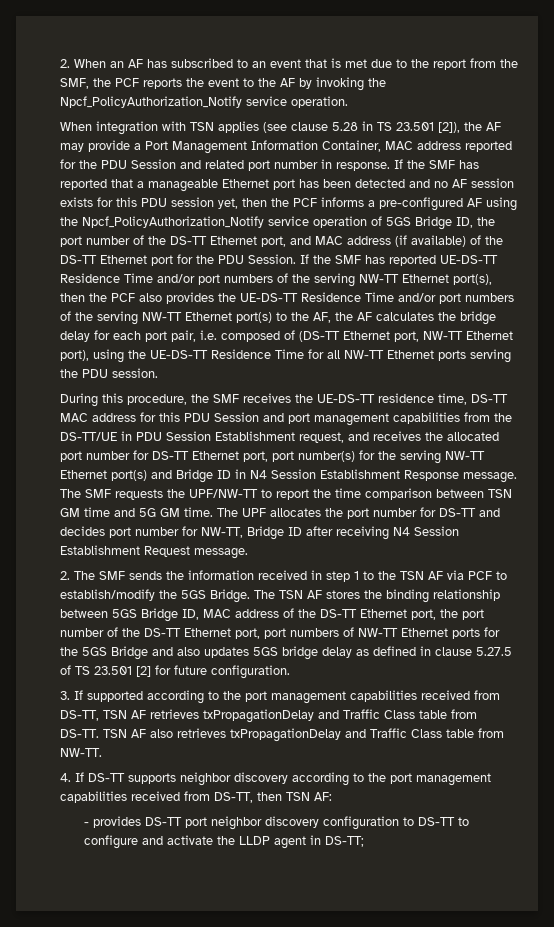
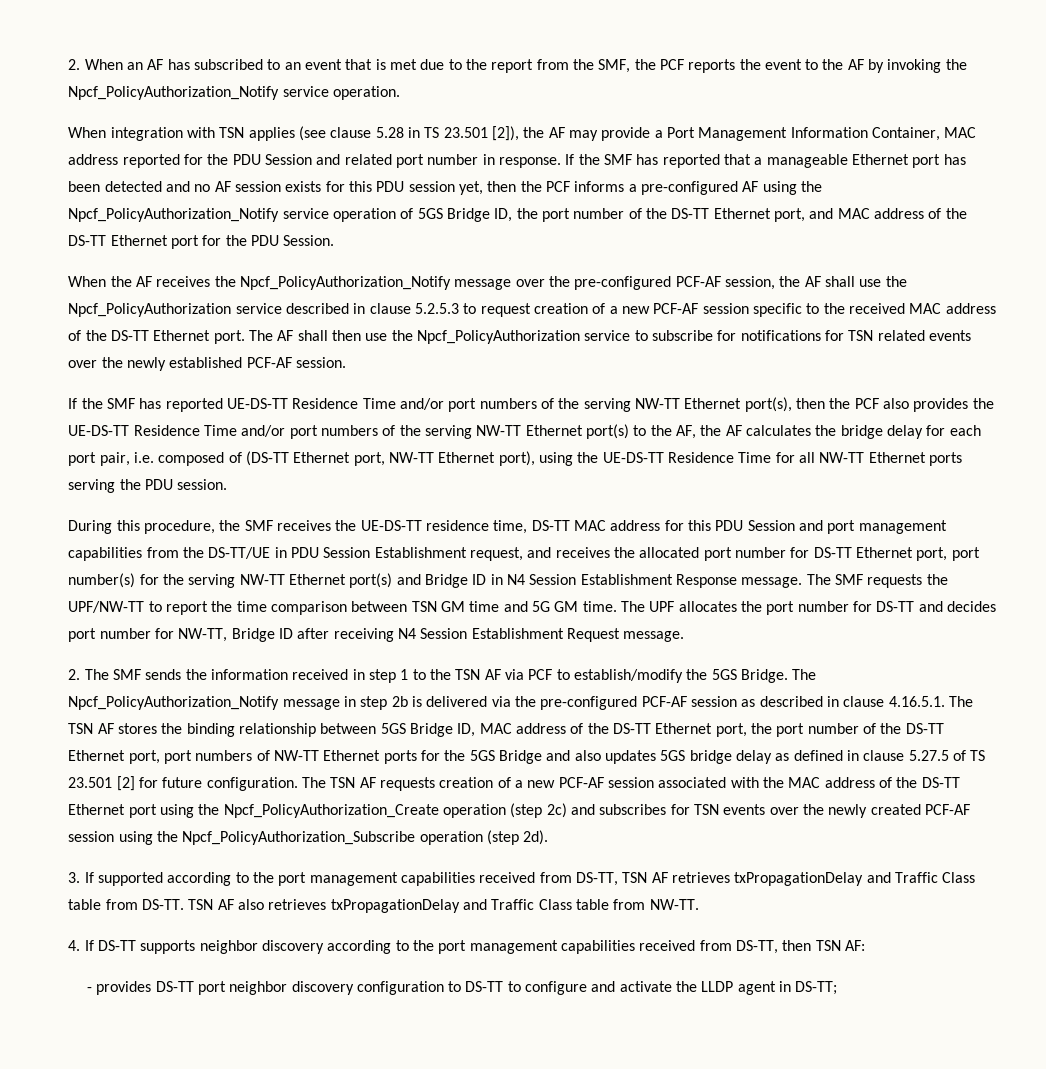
- If the SMF has reported that a manageable Ethernet port has been detected and no AF session exists for this PDU session yet, then the PCF informs a pre-configured AF using the Npcf_PolicyAuthorization_Notify service operation of 5GS Bridge ID, the port number of the DS-TT Ethernet port, and MAC address (if available) of the DS-TT Ethernet port for the PDU Session. If the SMF has reported UE-DS-TT Residence Time and/or port numbers of the serving NW-TT Ethernet port(s), then the PCF also provides the UE-DS-TT Residence Time and/or port numbers of the serving NW-TT Ethernet port(s) to the AF, the AF calculates the bridge delay for each port pair, i.e. composed of (DS-TT Ethernet port, NW-TT Ethernet port), using the UE-DS-TT Residence Time for all NW-TT Ethernet ports serving the PDU session.
+ If the SMF has reported that a manageable Ethernet port has been detected and no AF session exists for this PDU session yet, then the PCF informs a pre-configured AF using the Npcf_PolicyAuthorization_Notify service operation of 5GS Bridge ID, the port number of the DS-TT Ethernet port, and MAC address of the DS-TT Ethernet port for the PDU Session.
+ When the AF receives the Npcf_PolicyAuthorization_Notify message over the pre-configured PCF-AF session, the AF shall use the Npcf_PolicyAuthorization service described in clause 5.2.5.3 to request creation of a new PCF-AF session specific to the received MAC address of the DS-TT Ethernet port. The AF shall then use the Npcf_PolicyAuthorization service to subscribe for notifications for TSN related events over the newly established PCF-AF session.
+ If the SMF has reported UE-DS-TT Residence Time and/or port numbers of the serving NW-TT Ethernet port(s), then the PCF also provides the UE-DS-TT Residence Time and/or port numbers of the serving NW-TT Ethernet port(s) to the AF, the AF calculates the bridge delay for each port pair, i.e. composed of (DS-TT Ethernet port, NW-TT Ethernet port), using the UE-DS-TT Residence Time for all NW-TT Ethernet ports serving the PDU session.
- The TSN AF stores the binding relationship between 5GS Bridge ID, MAC address of the DS-TT Ethernet port, the port number of the DS-TT Ethernet port, port numbers of NW-TT Ethernet ports for the 5GS Bridge and also updates 5GS bridge delay as defined in clause 5.27.5 of TS 23.501 [2] for future configuration.
+ The Npcf_PolicyAuthorization_Notify message in step 2b is delivered via the pre-configured PCF-AF session as described in clause 4.16.5.1. The TSN AF stores the binding relationship between 5GS Bridge ID, MAC address of the DS-TT Ethernet port, the port number of the DS-TT Ethernet port, port numbers of NW-TT Ethernet ports for the 5GS Bridge and also updates 5GS bridge delay as defined in clause 5.27.5 of TS 23.501 [2] for future configuration. The TSN AF requests creation of a new PCF-AF session associated with the MAC address of the DS-TT Ethernet port using the Npcf_PolicyAuthorization_Create operation (step 2c) and subscribes for TSN events over the newly created PCF-AF session using the Npcf_PolicyAuthorization_Subscribe operation (step 2d).

